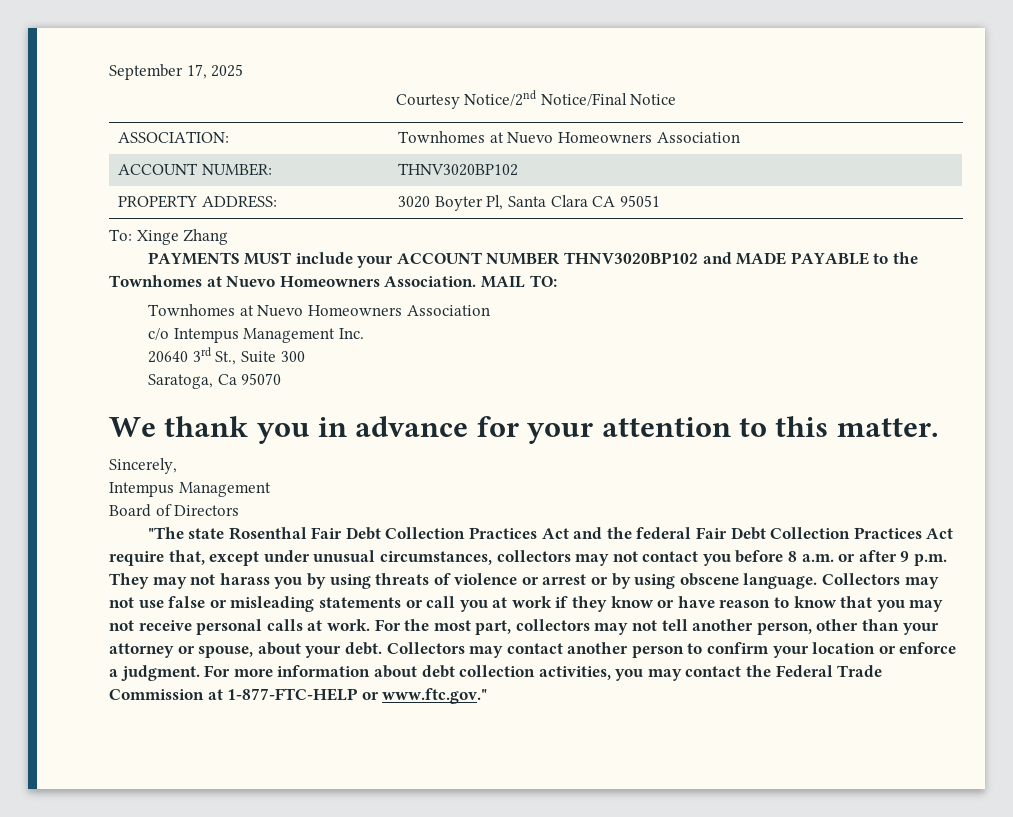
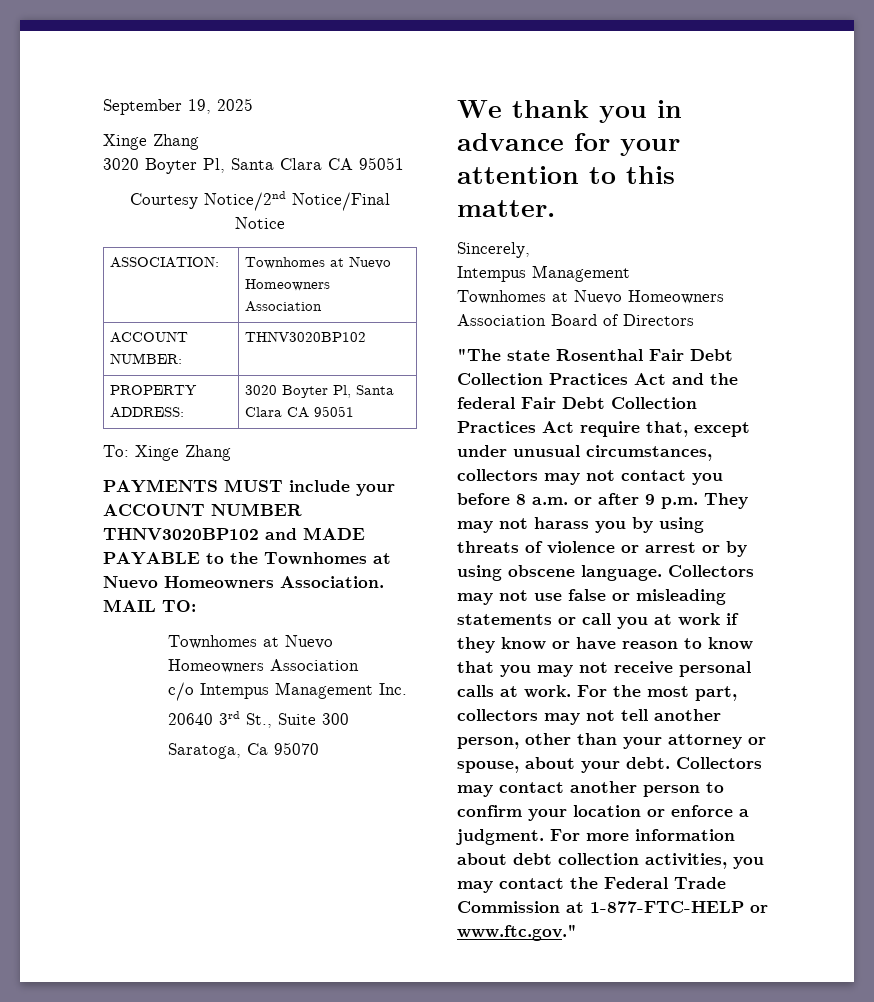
- September 17, 2025
+ September 19, 2025
+ Xinge Zhang
+ 3020 Boyter Pl, Santa Clara CA 95051
- Board of Directors
+ Townhomes at Nuevo Homeowners Association Board of Directors

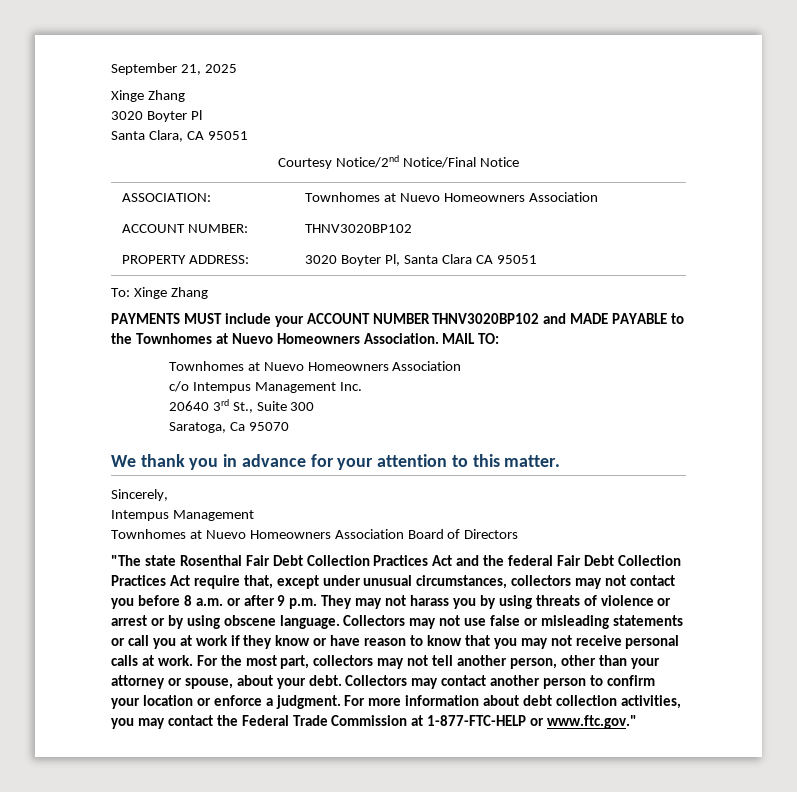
- September 19, 2025
+ September 21, 2025
  Xinge Zhang
- 3020 Boyter Pl, Santa Clara CA 95051
+ 3020 Boyter Pl
+ Santa Clara, CA 95051

